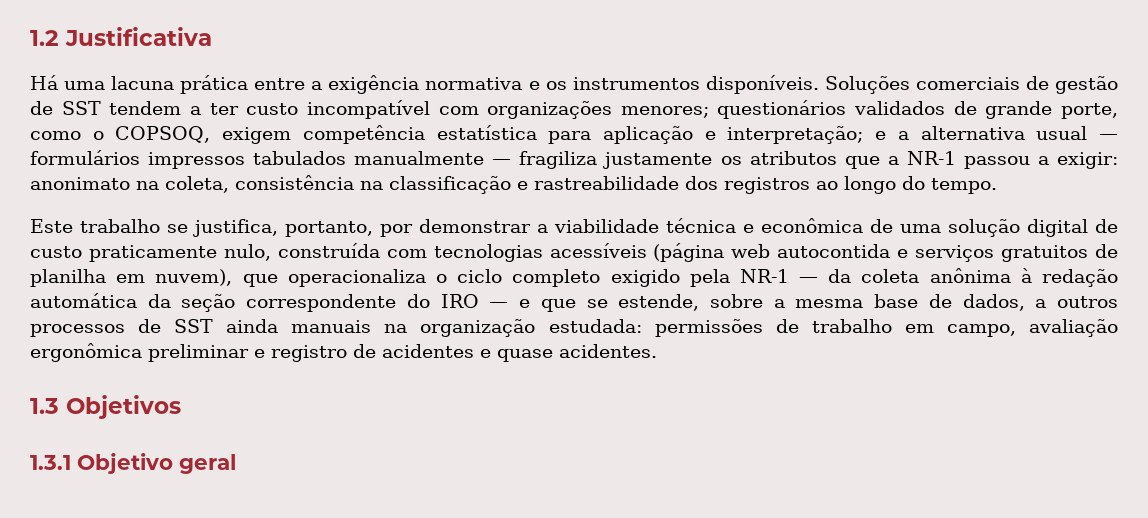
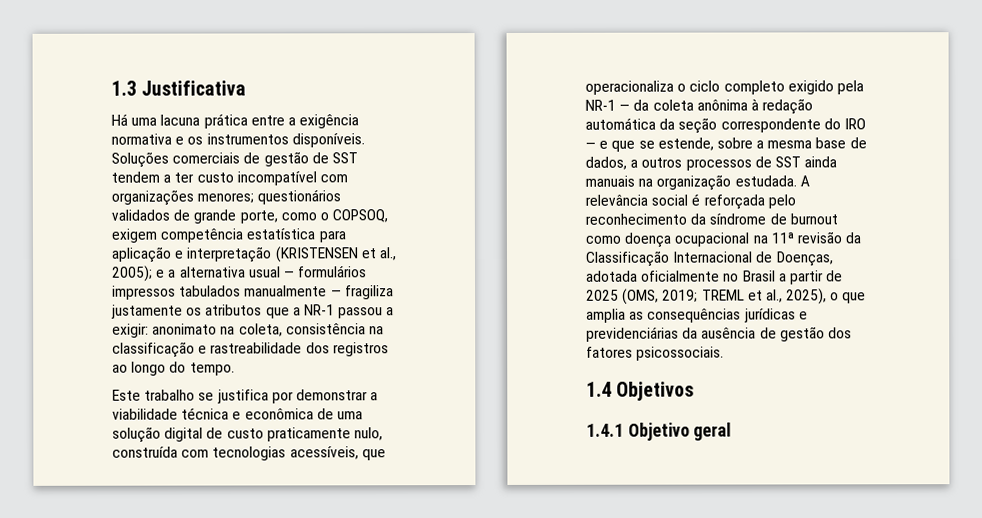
- 1.2 Justificativa
+ 1.3 Justificativa
- questionários validados de grande porte, como o COPSOQ, exigem competência estatística para aplicação e interpretação;
+ questionários validados de grande porte, como o COPSOQ, exigem competência estatística para aplicação e interpretação (KRISTENSEN et al., 2005);
- Este trabalho se justifica, portanto, por demonstrar a viabilidade técnica e econômica de uma solução digital de custo praticamente nulo, construída com tecnologias acessíveis (página web autocontida e serviços gratuitos de planilha em nuvem), que operacionaliza o ciclo completo exigido pela NR-1 — da coleta anônima à redação automática da seção correspondente do IRO — e que se estende, sobre a mesma base de dados, a outros processos de SST ainda manuais na organização estudada: permissões de trabalho em campo, avaliação ergonômica preliminar e registro de acidentes e quase acidentes.
- 1.3 Objetivos
+ Este trabalho se justifica por demonstrar a viabilidade técnica e econômica de uma solução digital de custo praticamente nulo, construída com tecnologias acessíveis, que operacionaliza o ciclo completo exigido pela NR-1 — da coleta anônima à redação automática da seção correspondente do IRO — e que se estende, sobre a mesma base de dados, a outros processos de SST ainda manuais na organização estudada. A relevância social é reforçada pelo reconhecimento da síndrome de burnout como doença ocupacional na 11ª revisão da Classificação Internacional de Doenças, adotada oficialmente no Brasil a partir de 2025 (OMS, 2019; TREML et al., 2025), o que amplia as consequências jurídicas e previdenciárias da ausência de gestão dos fatores psicossociais.
+ 1.4 Objetivos
- 1.3.1 Objetivo geral
+ 1.4.1 Objetivo geral

